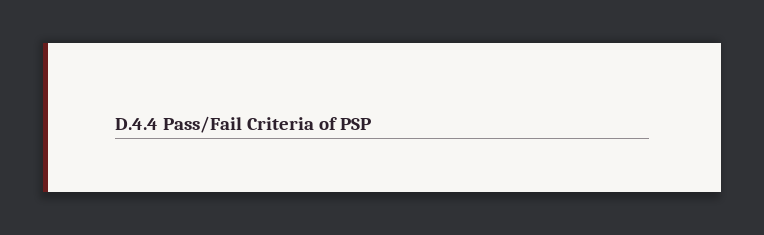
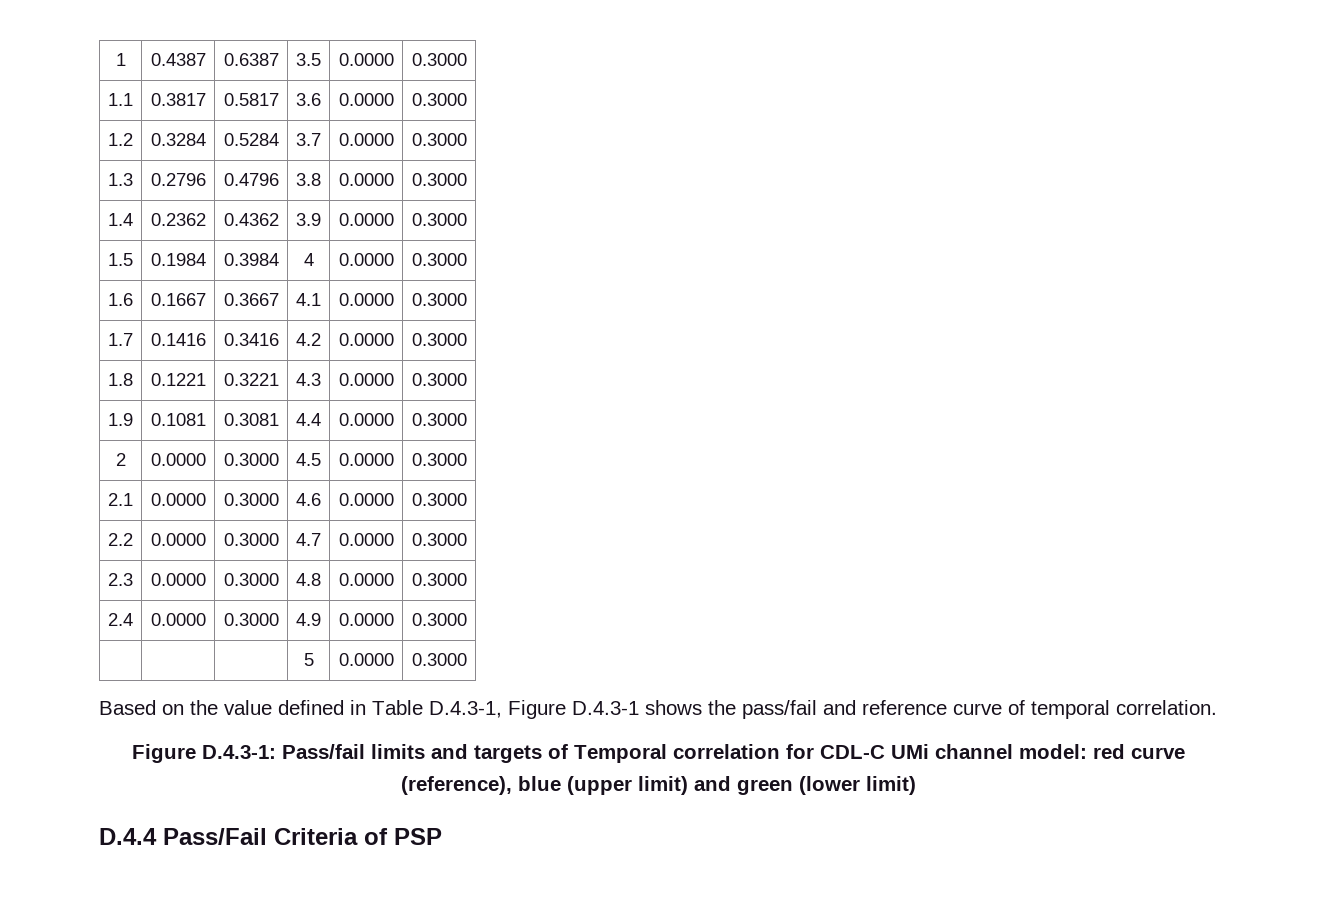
+ 1 | 0.4387 | 0.6387 | 3.5 | 0.0000 | 0.3000
+ 1.1 | 0.3817 | 0.5817 | 3.6 | 0.0000 | 0.3000
+ 1.2 | 0.3284 | 0.5284 | 3.7 | 0.0000 | 0.3000
+ 1.3 | 0.2796 | 0.4796 | 3.8 | 0.0000 | 0.3000
+ 1.4 | 0.2362 | 0.4362 | 3.9 | 0.0000 | 0.3000
+ 1.5 | 0.1984 | 0.3984 | 4 | 0.0000 | 0.3000
+ 1.6 | 0.1667 | 0.3667 | 4.1 | 0.0000 | 0.3000
+ 1.7 | 0.1416 | 0.3416 | 4.2 | 0.0000 | 0.3000
+ 1.8 | 0.1221 | 0.3221 | 4.3 | 0.0000 | 0.3000
+ 1.9 | 0.1081 | 0.3081 | 4.4 | 0.0000 | 0.3000
+ 2 | 0.0000 | 0.3000 | 4.5 | 0.0000 | 0.3000
+ 2.1 | 0.0000 | 0.3000 | 4.6 | 0.0000 | 0.3000
+ 2.2 | 0.0000 | 0.3000 | 4.7 | 0.0000 | 0.3000
+ 2.3 | 0.0000 | 0.3000 | 4.8 | 0.0000 | 0.3000
+ 2.4 | 0.0000 | 0.3000 | 4.9 | 0.0000 | 0.3000
+ | | | 5 | 0.0000 | 0.3000
+ Based on the value defined in Table D.4.3-1, Figure D.4.3-1 shows the pass/fail and reference curve of temporal correlation.
+ Figure D.4.3-1: Pass/fail limits and targets of Temporal correlation for CDL-C UMi channel model: red curve (reference), blue (upper limit) and green (lower limit)

